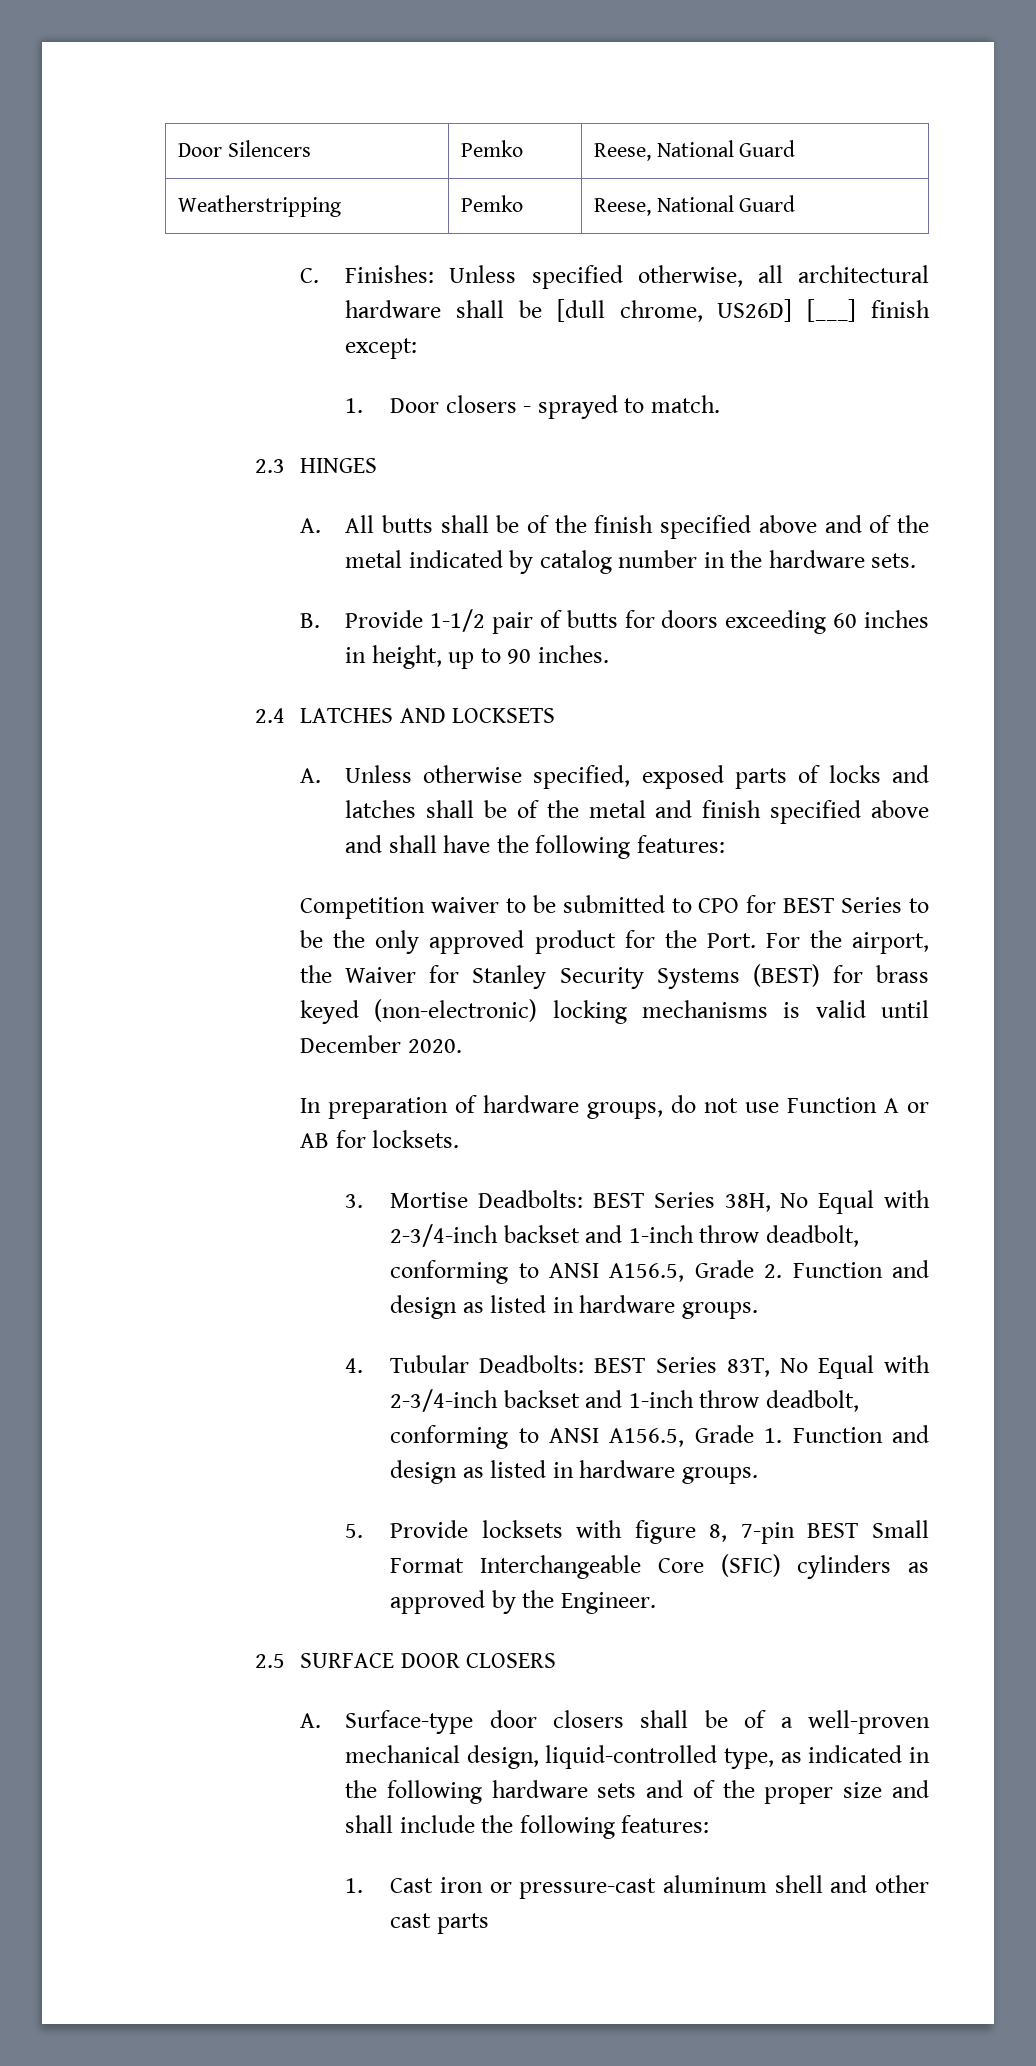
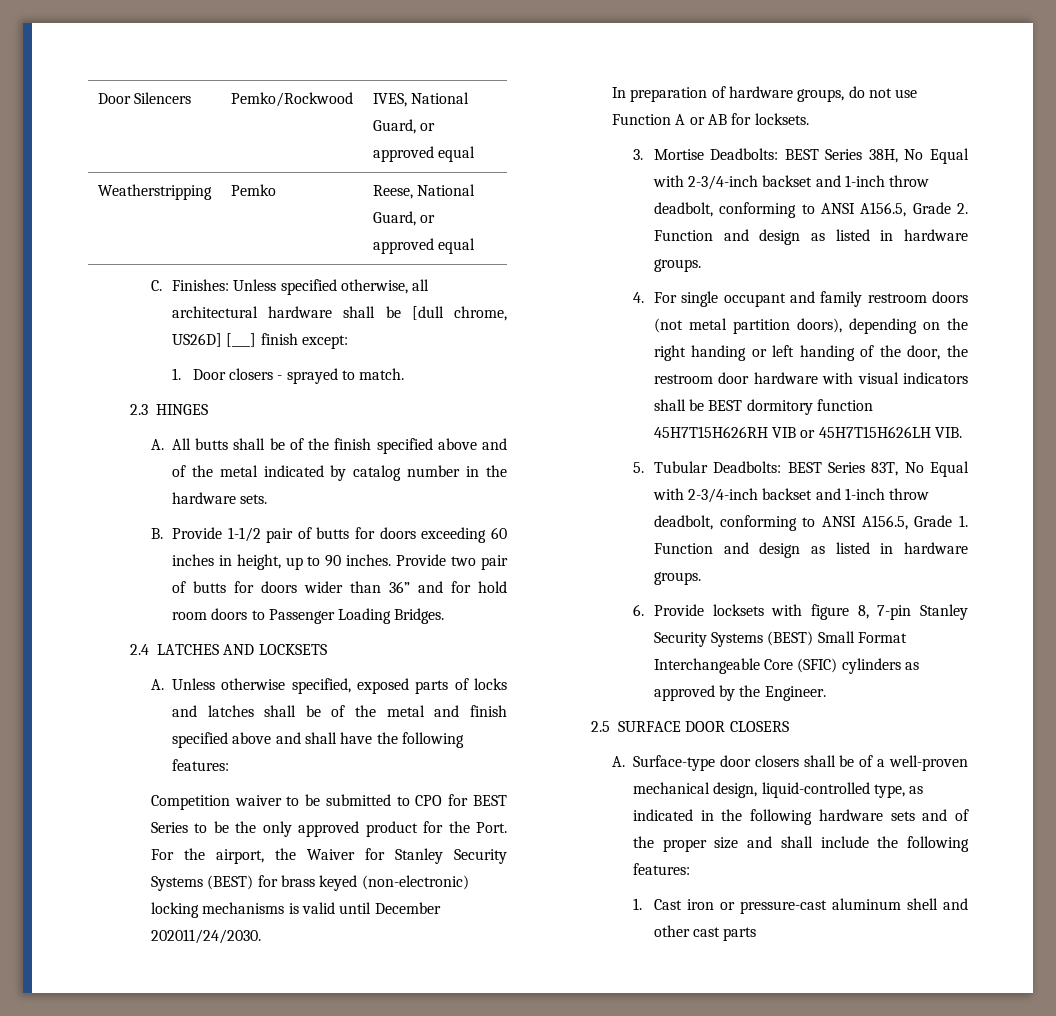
- Door Silencers | Pemko | Reese, National Guard
+ Door Silencers | Pemko/Rockwood | IVES, National Guard, or approved equal
- Weatherstripping | Pemko | Reese, National Guard
+ Weatherstripping | Pemko | Reese, National Guard, or approved equal
+ Provide two pair of butts for doors wider than 36” and for hold room doors to Passenger Loading Bridges.
- For the airport, the Waiver for Stanley Security Systems (BEST) for brass keyed (non-electronic) locking mechanisms is valid until December 2020.
+ For the airport, the Waiver for Stanley Security Systems (BEST) for brass keyed (non-electronic) locking mechanisms is valid until December 202011/24/2030.
- 4. Tubular Deadbolts: BEST Series 83T, No Equal with 2-3/4-inch backset and 1-inch throw deadbolt, conforming to ANSI A156.5, Grade 1. Function and design as listed in hardware groups.
+ 4. For single occupant and family restroom doors (not metal partition doors), depending on the right handing or left handing of the door, the restroom door hardware with visual indicators shall be BEST dormitory function 45H7T15H626RH VIB or 45H7T15H626LH VIB.
+ 5. Tubular Deadbolts: BEST Series 83T, No Equal with 2-3/4-inch backset and 1-inch throw deadbolt, conforming to ANSI A156.5, Grade 1. Function and design as listed in hardware groups.
- 5. Provide locksets with figure 8, 7-pin BEST Small Format Interchangeable Core (SFIC) cylinders as approved by the Engineer.
+ 6. Provide locksets with figure 8, 7-pin Stanley Security Systems (BEST) Small Format Interchangeable Core (SFIC) cylinders as approved by the Engineer.

